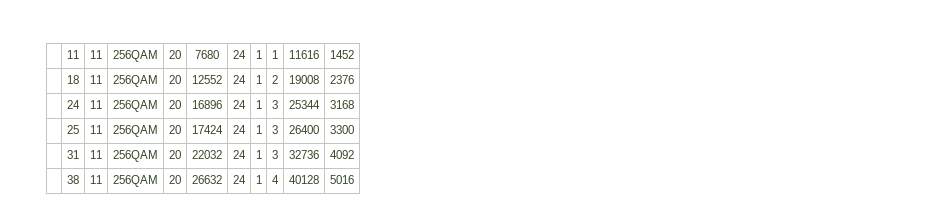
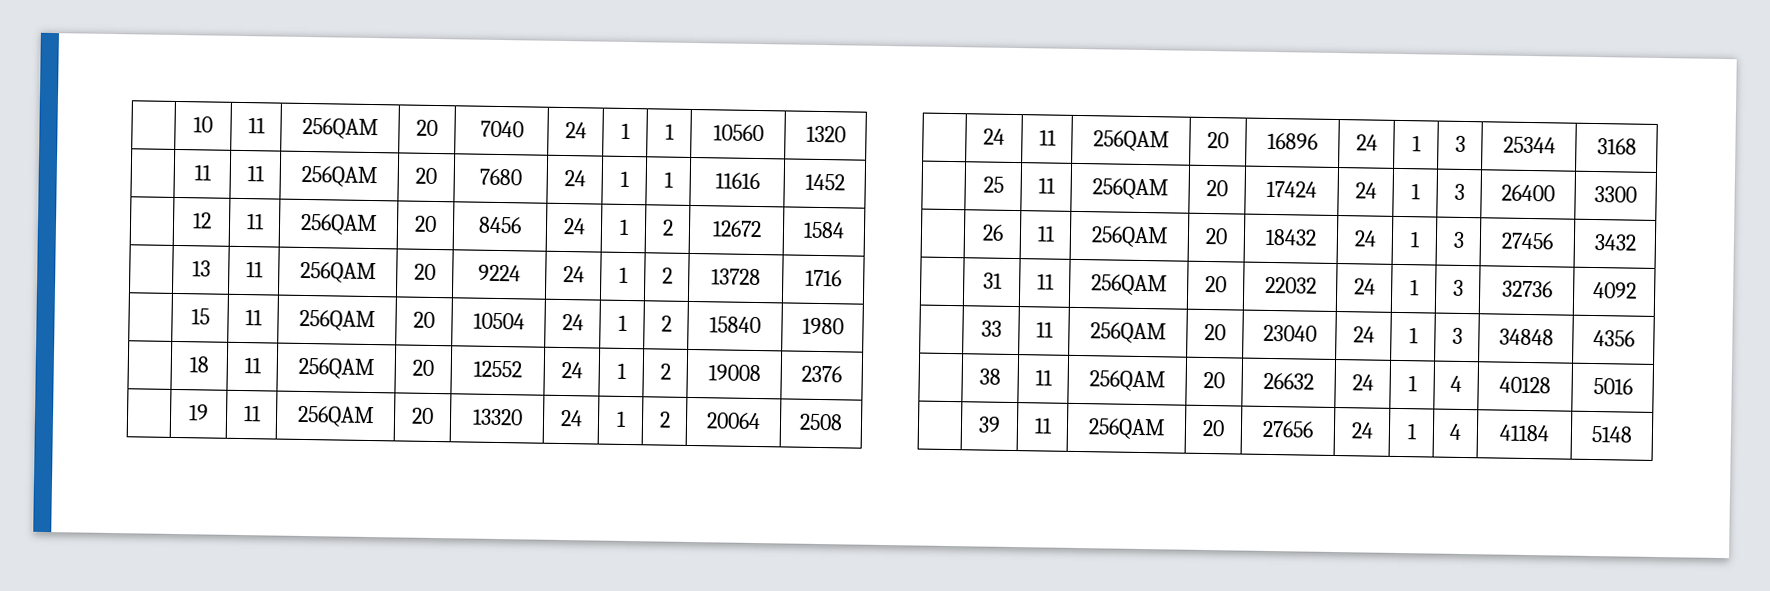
+ | 10 | 11 | 256QAM | 20 | 7040 | 24 | 1 | 1 | 10560 | 1320
+ | 12 | 11 | 256QAM | 20 | 8456 | 24 | 1 | 2 | 12672 | 1584
+ | 13 | 11 | 256QAM | 20 | 9224 | 24 | 1 | 2 | 13728 | 1716
+ | 15 | 11 | 256QAM | 20 | 10504 | 24 | 1 | 2 | 15840 | 1980
+ | 19 | 11 | 256QAM | 20 | 13320 | 24 | 1 | 2 | 20064 | 2508
+ | 26 | 11 | 256QAM | 20 | 18432 | 24 | 1 | 3 | 27456 | 3432
+ | 33 | 11 | 256QAM | 20 | 23040 | 24 | 1 | 3 | 34848 | 4356
+ | 39 | 11 | 256QAM | 20 | 27656 | 24 | 1 | 4 | 41184 | 5148

